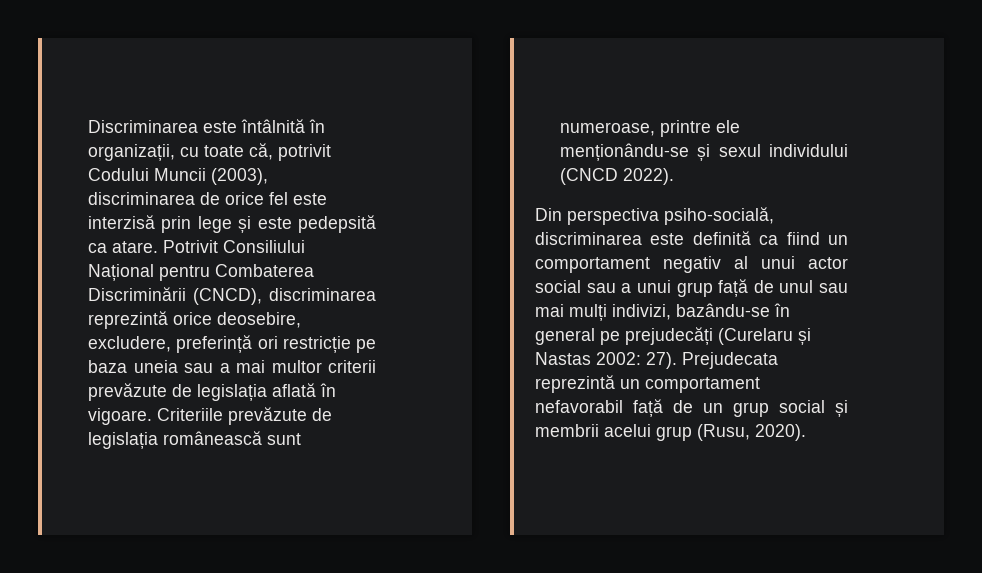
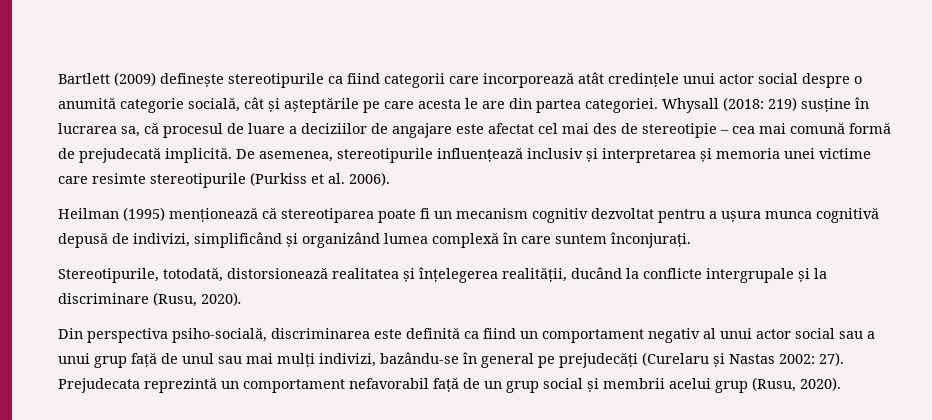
- Discriminarea este întâlnită în organizații, cu toate că, potrivit Codului Muncii (2003), discriminarea de orice fel este interzisă prin lege și este pedepsită ca atare. Potrivit Consiliului Național pentru Combaterea Discriminării (CNCD), discriminarea reprezintă orice deosebire, excludere, preferință ori restricție pe baza uneia sau a mai multor criterii prevăzute de legislația aflată în vigoare. Criteriile prevăzute de legislația românească sunt numeroase, printre ele menționându-se și sexul individului (CNCD 2022).
+ Bartlett (2009) definește stereotipurile ca fiind categorii care incorporează atât credințele unui actor social despre o anumită categorie socială, cât și așteptările pe care acesta le are din partea categoriei. Whysall (2018: 219) susține în lucrarea sa, că procesul de luare a deciziilor de angajare este afectat cel mai des de stereotipie – cea mai comună formă de prejudecată implicită. De asemenea, stereotipurile influențează inclusiv și interpretarea și memoria unei victime care resimte stereotipurile (Purkiss et al. 2006).
+ Heilman (1995) menționează că stereotiparea poate fi un mecanism cognitiv dezvoltat pentru a ușura munca cognitivă depusă de indivizi, simplificând și organizând lumea complexă în care suntem înconjurați.
+ Stereotipurile, totodată, distorsionează realitatea și înțelegerea realității, ducând la conflicte intergrupale și la discriminare (Rusu, 2020).

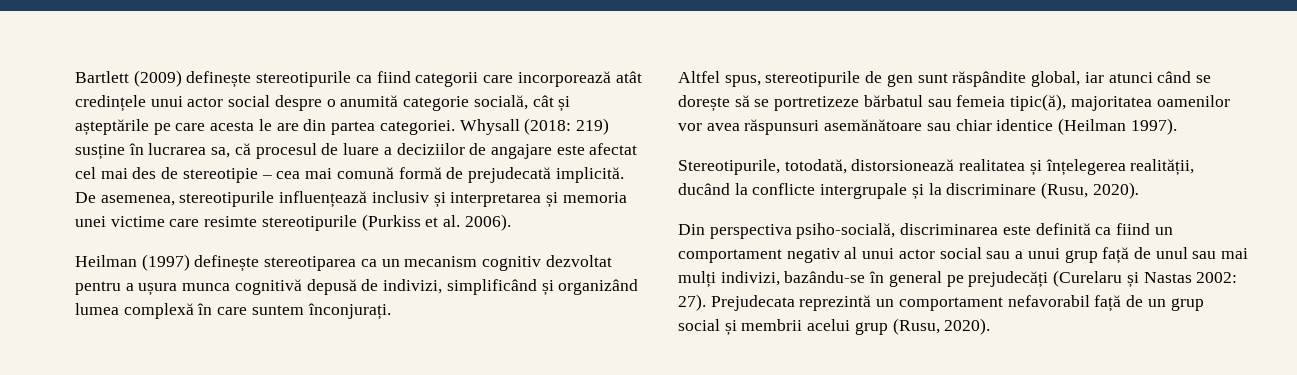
- Heilman (1995) menționează că stereotiparea poate fi un mecanism cognitiv dezvoltat pentru a ușura munca cognitivă depusă de indivizi, simplificând și organizând lumea complexă în care suntem înconjurați.
+ Heilman (1997) definește stereotiparea ca un mecanism cognitiv dezvoltat pentru a ușura munca cognitivă depusă de indivizi, simplificând și organizând lumea complexă în care suntem înconjurați.
+ Altfel spus, stereotipurile de gen sunt răspândite global, iar atunci când se dorește să se portretizeze bărbatul sau femeia tipic(ă), majoritatea oamenilor vor avea răspunsuri asemănătoare sau chiar identice (Heilman 1997).

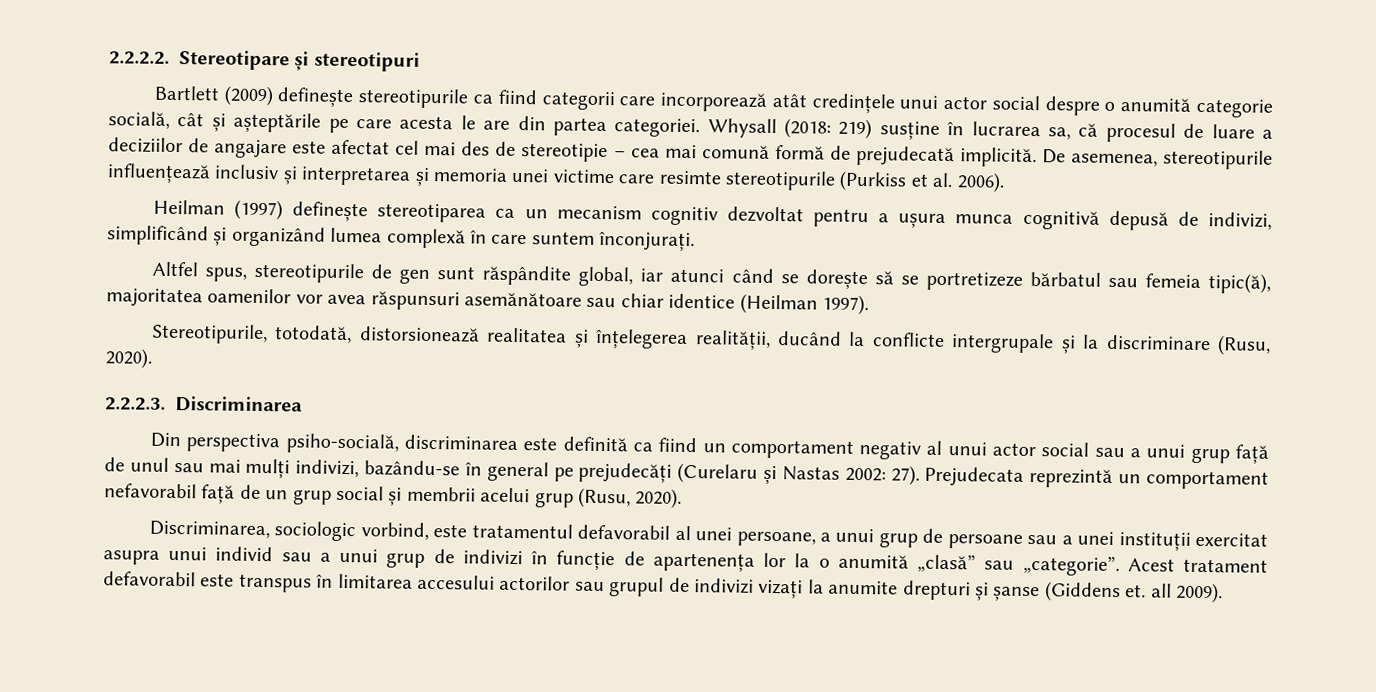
+ 2.2.2.2. Stereotipare și stereotipuri
+ 2.2.2.3. Discriminarea
+ Discriminarea, sociologic vorbind, este tratamentul defavorabil al unei persoane, a unui grup de persoane sau a unei instituții exercitat asupra unui individ sau a unui grup de indivizi în funcție de apartenența lor la o anumită „clasă” sau „categorie”. Acest tratament defavorabil este transpus în limitarea accesului actorilor sau grupul de indivizi vizați la anumite drepturi și șanse (Giddens et. all 2009).

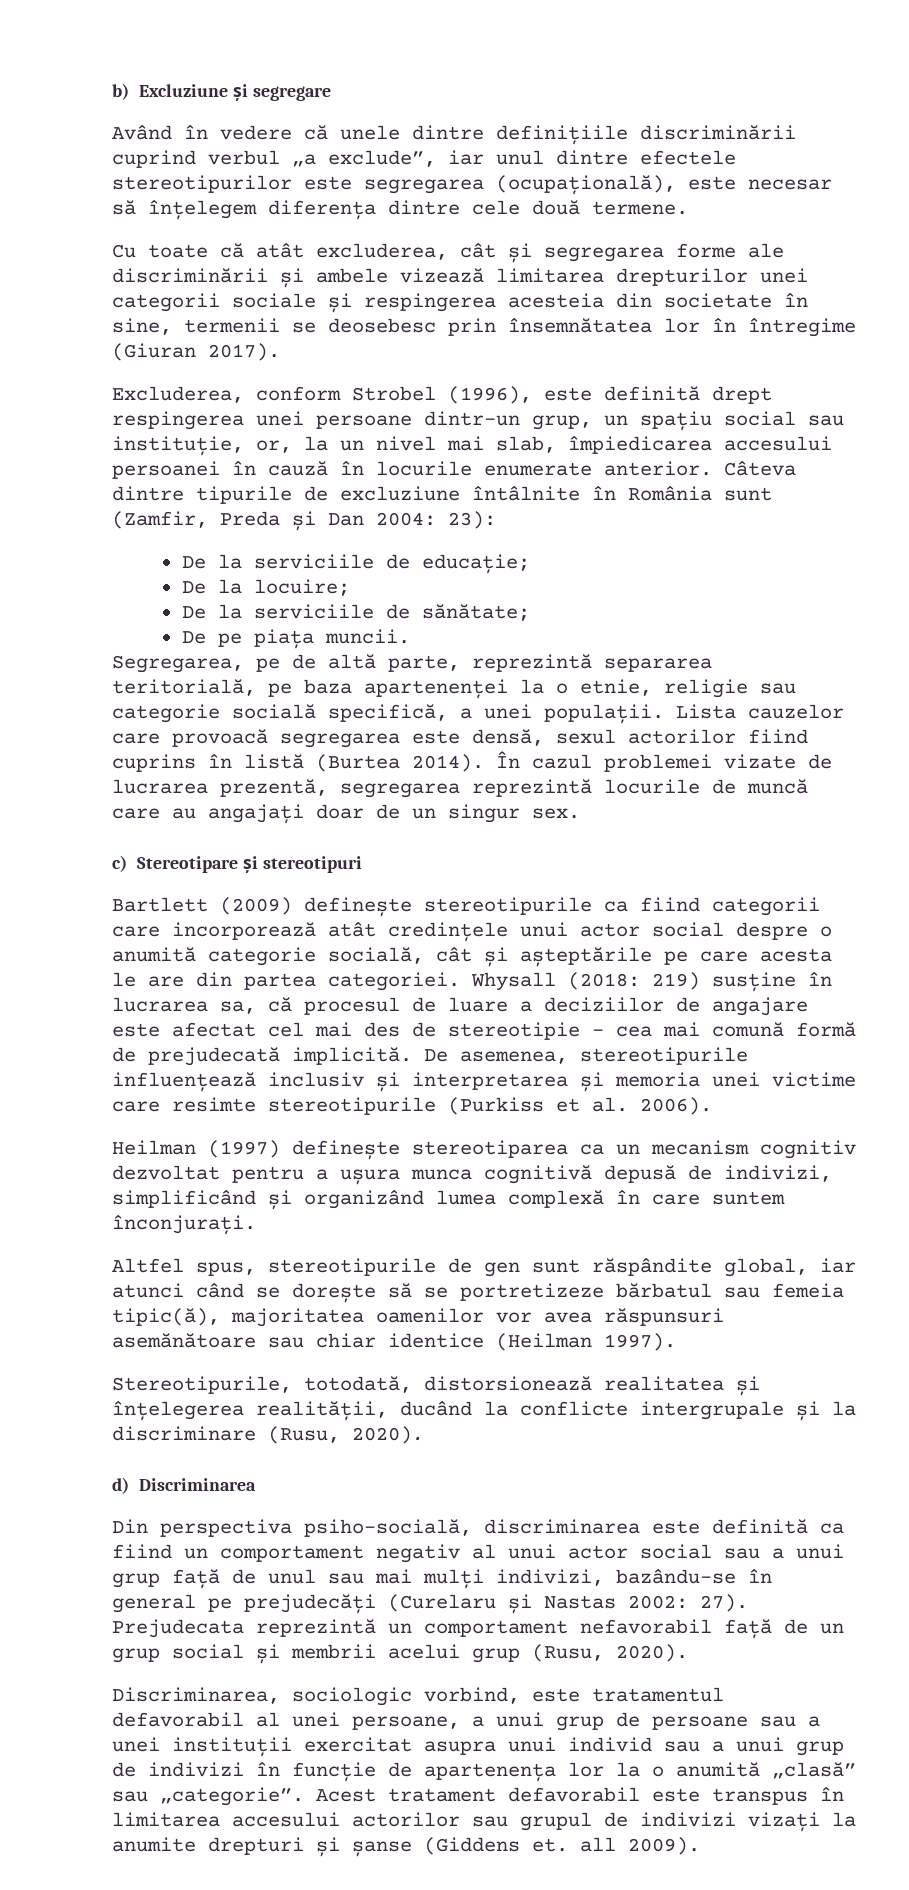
- 2.2.2.2. Stereotipare și stereotipuri
+ b) Excluziune și segregare
+ Având în vedere că unele dintre definițiile discriminării cuprind verbul „a exclude”, iar unul dintre efectele stereotipurilor este segregarea (ocupațională), este necesar să înțelegem diferența dintre cele două termene.
+ Cu toate că atât excluderea, cât și segregarea forme ale discriminării și ambele vizează limitarea drepturilor unei categorii sociale și respingerea acesteia din societate în sine, termenii se deosebesc prin însemnătatea lor în întregime (Giuran 2017).
+ Excluderea, conform Strobel (1996), este definită drept respingerea unei persoane dintr-un grup, un spațiu social sau instituție, or, la un nivel mai slab, împiedicarea accesului persoanei în cauză în locurile enumerate anterior. Câteva dintre tipurile de excluziune întâlnite în România sunt (Zamfir, Preda și Dan 2004: 23):
+ De la serviciile de educație;
+ De la locuire;
+ De la serviciile de sănătate;
+ De pe piața muncii.
+ Segregarea, pe de altă parte, reprezintă separarea teritorială, pe baza apartenenței la o etnie, religie sau categorie socială specifică, a unei populații. Lista cauzelor care provoacă segregarea este densă, sexul actorilor fiind cuprins în listă (Burtea 2014). În cazul problemei vizate de lucrarea prezentă, segregarea reprezintă locurile de muncă care au angajați doar de un singur sex.
+ c) Stereotipare și stereotipuri
- 2.2.2.3. Discriminarea
+ d) Discriminarea

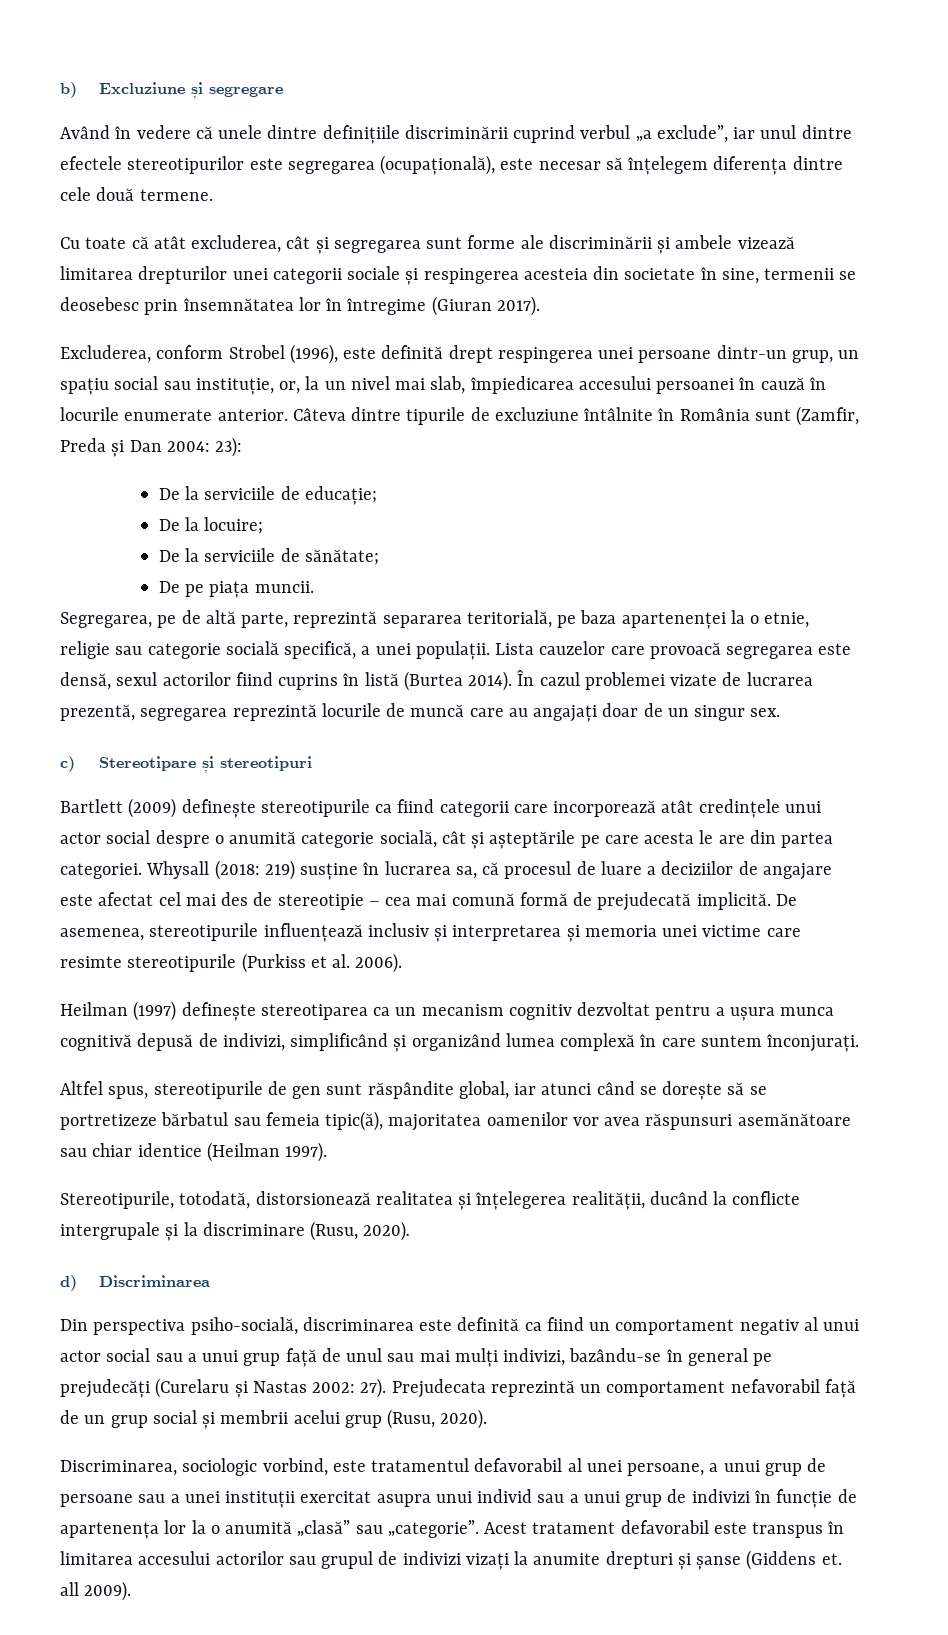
- Cu toate că atât excluderea, cât și segregarea forme ale discriminării și ambele vizează limitarea drepturilor unei categorii sociale și respingerea acesteia din societate în sine, termenii se deosebesc prin însemnătatea lor în întregime (Giuran 2017).
+ Cu toate că atât excluderea, cât și segregarea sunt forme ale discriminării și ambele vizează limitarea drepturilor unei categorii sociale și respingerea acesteia din societate în sine, termenii se deosebesc prin însemnătatea lor în întregime (Giuran 2017).

